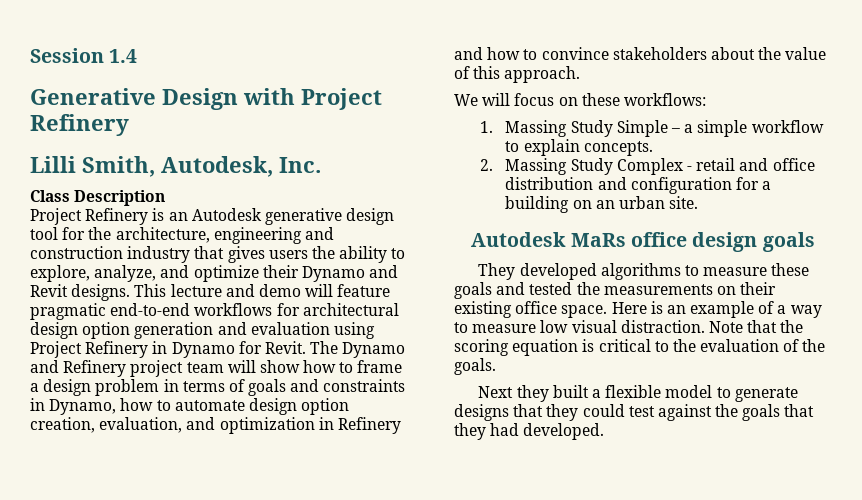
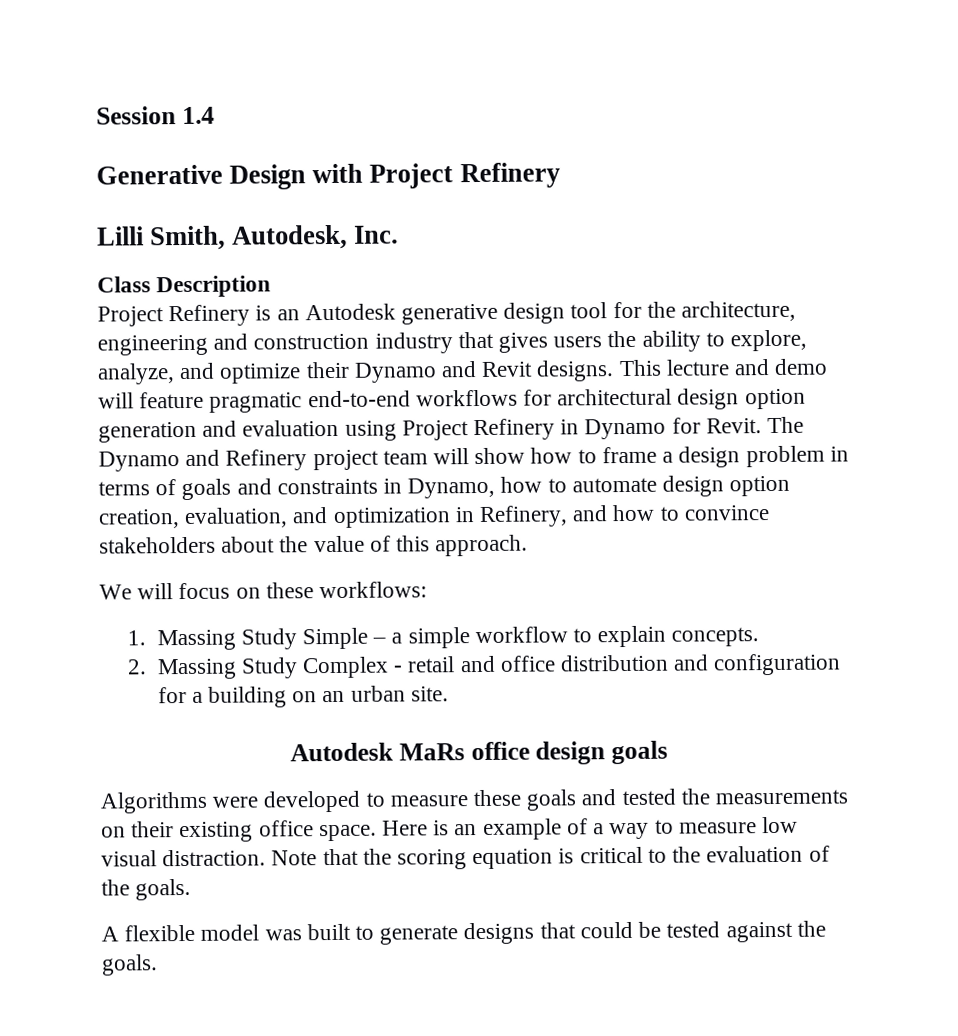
- The Dynamo and Refinery project team will show how to frame a design problem in terms of goals and constraints in Dynamo, how to automate design option creation, evaluation, and optimization in Refinery and how to convince stakeholders about the value of this approach.
+ The Dynamo and Refinery project team will show how to frame a design problem in terms of goals and constraints in Dynamo, how to automate design option creation, evaluation, and optimization in Refinery, and how to convince stakeholders about the value of this approach.
- They developed algorithms to measure these goals and tested the measurements on their existing office space.
+ Algorithms were developed to measure these goals and tested the measurements on their existing office space.
- Next they built a flexible model to generate designs that they could test against the goals that they had developed.
+ A flexible model was built to generate designs that could be tested against the goals.

